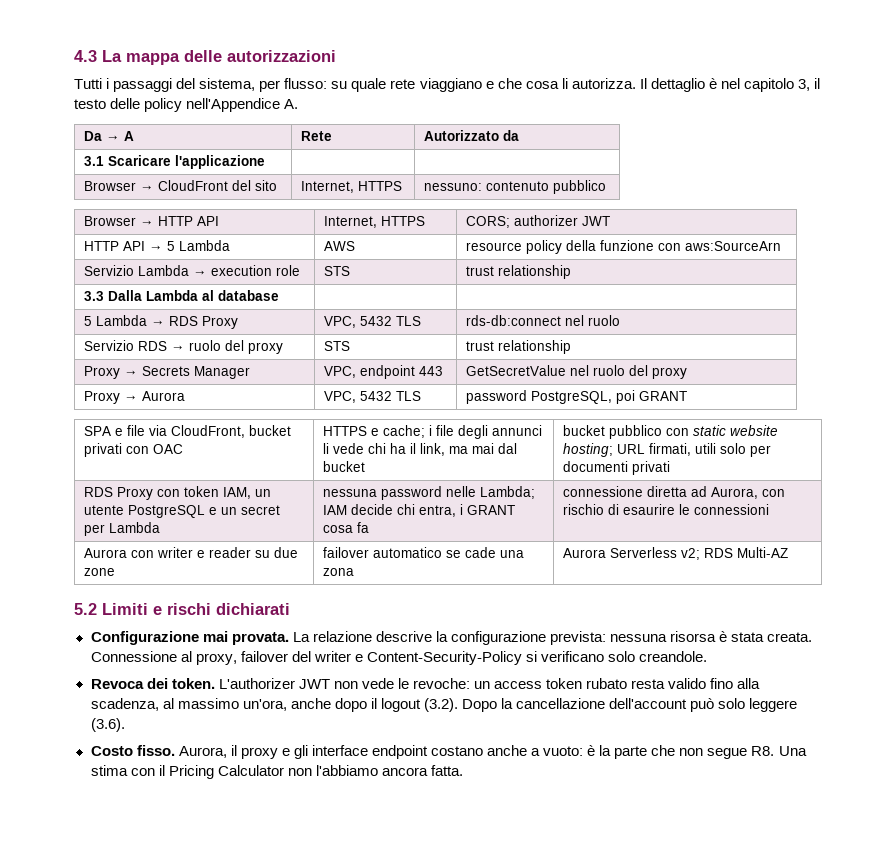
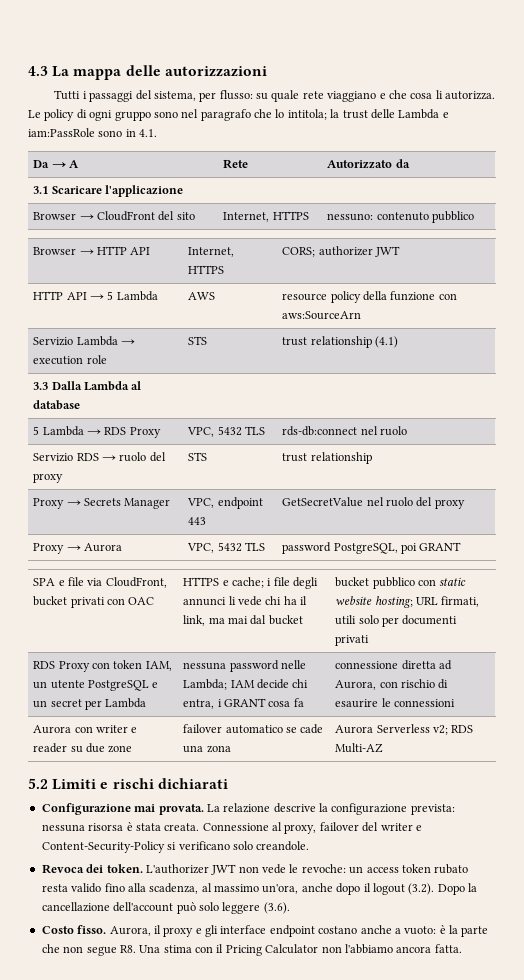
- Il dettaglio è nel capitolo 3, il testo delle policy nell'Appendice A.
+ Le policy di ogni gruppo sono nel paragrafo che lo intitola; la trust delle Lambda e iam:PassRole sono in 4.1.
- Servizio Lambda → execution role | STS | trust relationship
+ Servizio Lambda → execution role | STS | trust relationship (4.1)

